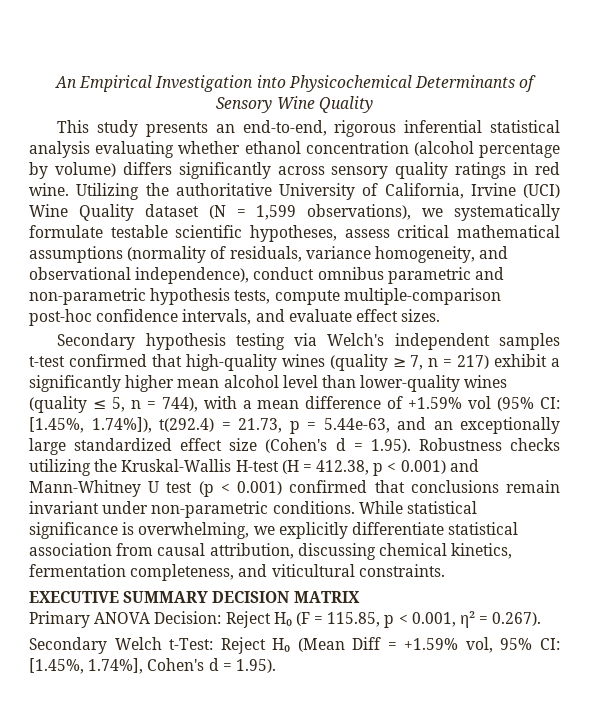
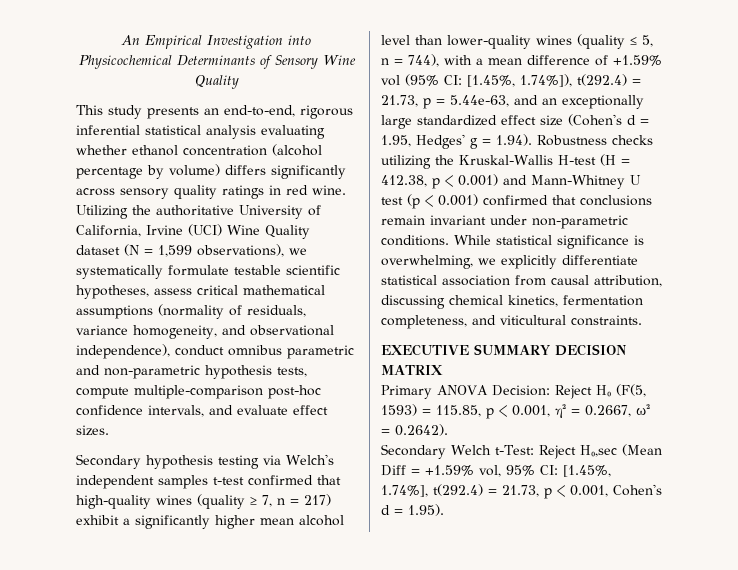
- [1.45%, 1.74%]), t(292.4) = 21.73, p = 5.44e-63, and an exceptionally large standardized effect size (Cohen's d = 1.95). Robustness checks utilizing the Kruskal-Wallis H-test (H = 412.38, p < 0.001) and Mann-Whitney U test (p < 0.001) confirmed that conclusions remain invariant under non-parametric conditions.
+ [1.45%, 1.74%]), t(292.4) = 21.73, p = 5.44e-63, and an exceptionally large standardized effect size (Cohen's d = 1.95, Hedges' g = 1.94). Robustness checks utilizing the Kruskal-Wallis H-test (H = 412.38, p < 0.001) and Mann-Whitney U test (p < 0.001) confirmed that conclusions remain invariant under non-parametric conditions.
- Primary ANOVA Decision: Reject H₀ (F = 115.85, p < 0.001, η² = 0.267).
+ Primary ANOVA Decision: Reject H₀ (F(5, 1593) = 115.85, p < 0.001, η² = 0.2667, ω² = 0.2642).
- Secondary Welch t-Test: Reject H₀ (Mean Diff = +1.59% vol, 95% CI: [1.45%, 1.74%], Cohen's d = 1.95).
+ Secondary Welch t-Test: Reject H₀,sec (Mean Diff = +1.59% vol, 95% CI: [1.45%, 1.74%], t(292.4) = 21.73, p < 0.001, Cohen's d = 1.95).

